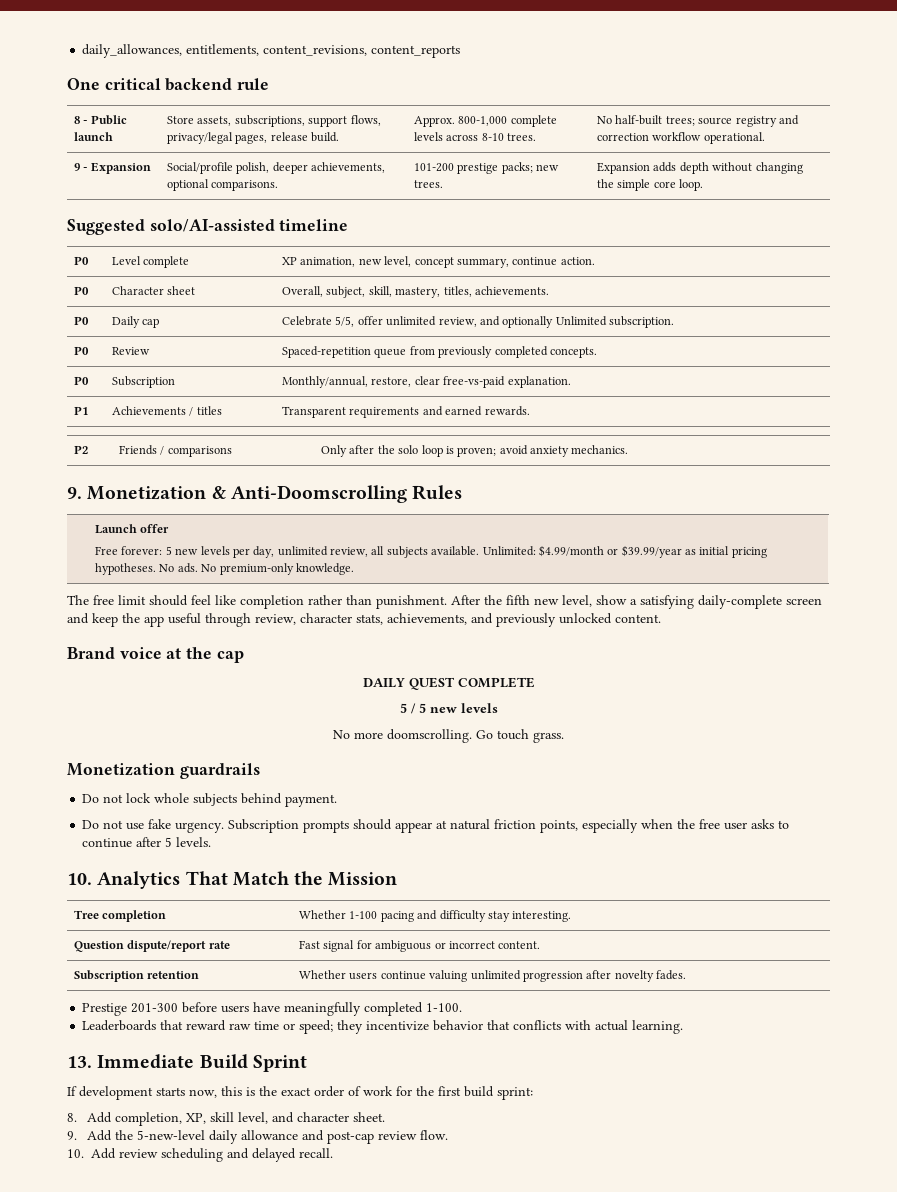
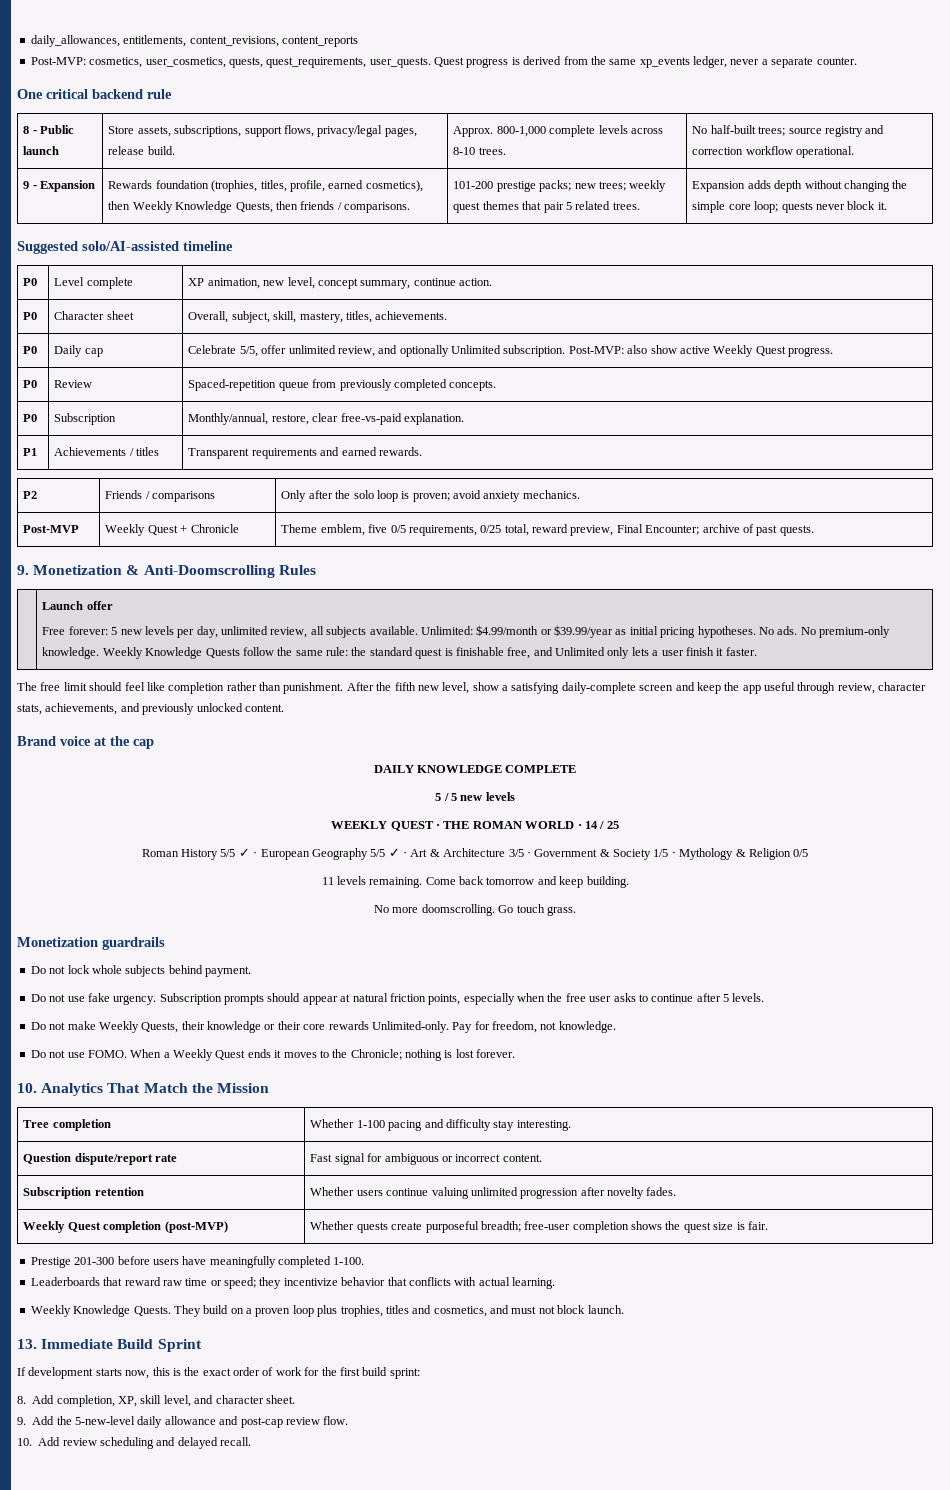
+ Post-MVP: cosmetics, user_cosmetics, quests, quest_requirements, user_quests. Quest progress is derived from the same xp_events ledger, never a separate counter.
- Social/profile polish, deeper achievements, optional comparisons.
+ Rewards foundation (trophies, titles, profile, earned cosmetics), then Weekly Knowledge Quests, then friends / comparisons.
- 101-200 prestige packs; new trees.
+ 101-200 prestige packs; new trees; weekly quest themes that pair 5 related trees.
- Expansion adds depth without changing the simple core loop.
+ Expansion adds depth without changing the simple core loop; quests never block it.
- P0 | Daily cap | Celebrate 5/5, offer unlimited review, and optionally Unlimited subscription.
+ P0 | Daily cap | Celebrate 5/5, offer unlimited review, and optionally Unlimited subscription. Post-MVP: also show active Weekly Quest progress.
+ Post-MVP | Weekly Quest + Chronicle | Theme emblem, five 0/5 requirements, 0/25 total, reward preview, Final Encounter; archive of past quests.
+ Weekly Knowledge Quests follow the same rule: the standard quest is finishable free, and Unlimited only lets a user finish it faster.
- DAILY QUEST COMPLETE
+ DAILY KNOWLEDGE COMPLETE
+ WEEKLY QUEST · THE ROMAN WORLD · 14 / 25
+ Roman History 5/5 ✓ · European Geography 5/5 ✓ · Art & Architecture 3/5 · Government & Society 1/5 · Mythology & Religion 0/5
+ 11 levels remaining. Come back tomorrow and keep building.
+ Do not make Weekly Quests, their knowledge or their core rewards Unlimited-only. Pay for freedom, not knowledge.
+ Do not use FOMO. When a Weekly Quest ends it moves to the Chronicle; nothing is lost forever.
+ Weekly Quest completion (post-MVP) | Whether quests create purposeful breadth; free-user completion shows the quest size is fair.
+ Weekly Knowledge Quests. They build on a proven loop plus trophies, titles and cosmetics, and must not block launch.

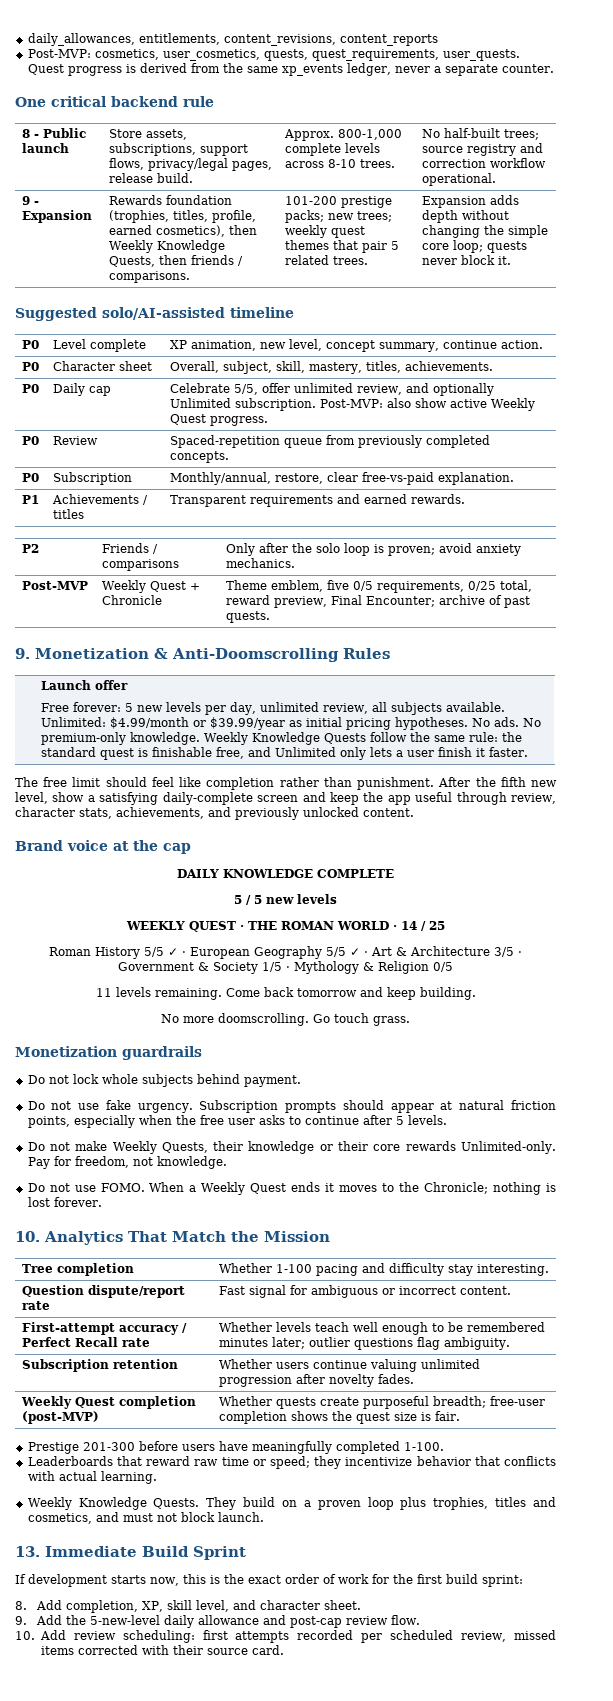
+ First-attempt accuracy / Perfect Recall rate | Whether levels teach well enough to be remembered minutes later; outlier questions flag ambiguity.
- 10. Add review scheduling and delayed recall.
+ 10. Add review scheduling: first attempts recorded per scheduled review, missed items corrected with their source card.

